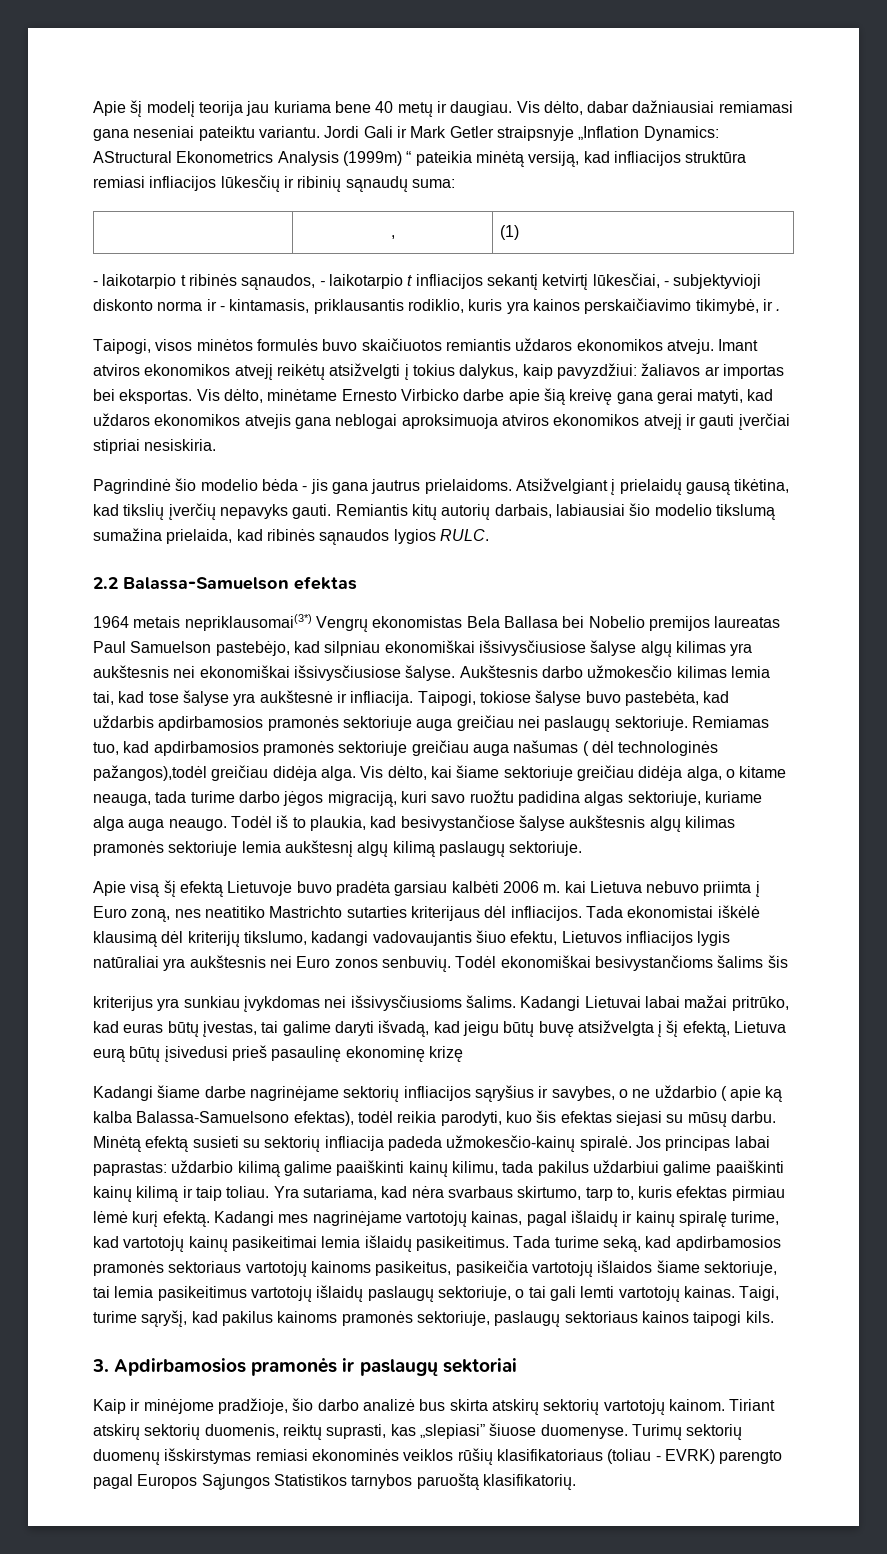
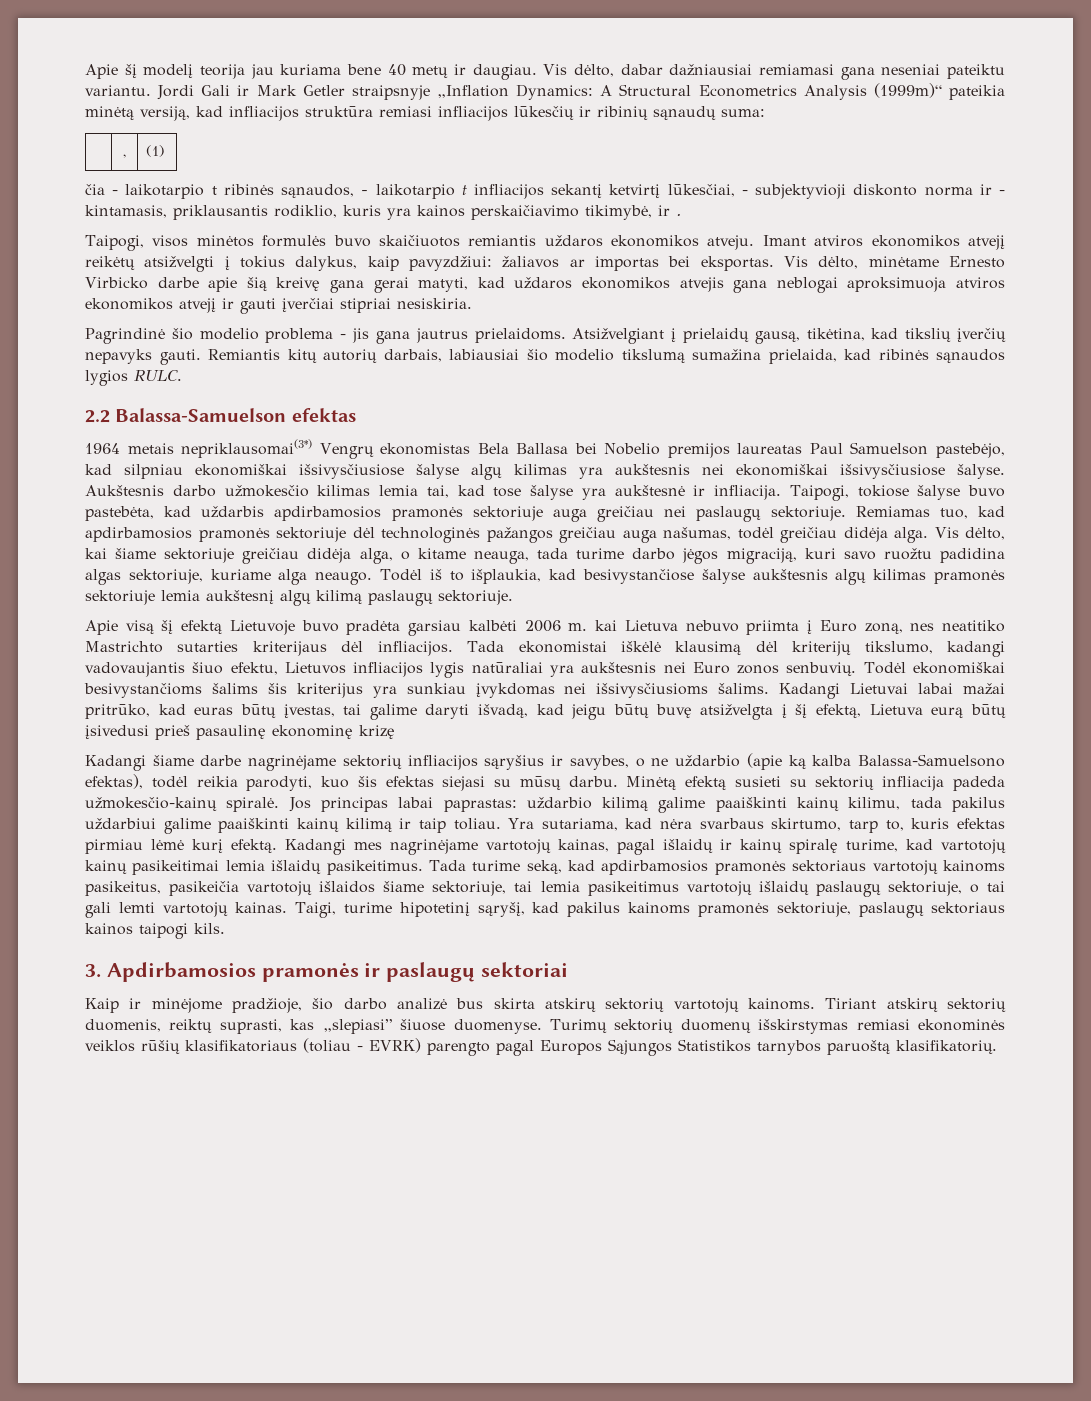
- Jordi Gali ir Mark Getler straipsnyje „Inflation Dynamics: AStructural Ekonometrics Analysis (1999m) “ pateikia minėtą versiją, kad infliacijos struktūra remiasi infliacijos lūkesčių ir ribinių sąnaudų suma:
+ Jordi Gali ir Mark Getler straipsnyje „Inflation Dynamics: A Structural Econometrics Analysis (1999m)“ pateikia minėtą versiją, kad infliacijos struktūra remiasi infliacijos lūkesčių ir ribinių sąnaudų suma:
- - laikotarpio t ribinės sąnaudos, - laikotarpio t infliacijos sekantį ketvirtį lūkesčiai, - subjektyvioji diskonto norma ir - kintamasis, priklausantis rodiklio, kuris yra kainos perskaičiavimo tikimybė, ir .
+ čia - laikotarpio t ribinės sąnaudos, - laikotarpio t infliacijos sekantį ketvirtį lūkesčiai, - subjektyvioji diskonto norma ir - kintamasis, priklausantis rodiklio, kuris yra kainos perskaičiavimo tikimybė, ir .
- Pagrindinė šio modelio bėda - jis gana jautrus prielaidoms.
+ Pagrindinė šio modelio problema - jis gana jautrus prielaidoms.
- Atsižvelgiant į prielaidų gausą tikėtina, kad tikslių įverčių nepavyks gauti.
+ Atsižvelgiant į prielaidų gausą, tikėtina, kad tikslių įverčių nepavyks gauti.
- Remiamas tuo, kad apdirbamosios pramonės sektoriuje greičiau auga našumas ( dėl technologinės pažangos),todėl greičiau didėja alga.
+ Remiamas tuo, kad apdirbamosios pramonės sektoriuje dėl technologinės pažangos greičiau auga našumas, todėl greičiau didėja alga.
- Vis dėlto, kai šiame sektoriuje greičiau didėja alga, o kitame neauga, tada turime darbo jėgos migraciją, kuri savo ruožtu padidina algas sektoriuje, kuriame alga auga neaugo.
+ Vis dėlto, kai šiame sektoriuje greičiau didėja alga, o kitame neauga, tada turime darbo jėgos migraciją, kuri savo ruožtu padidina algas sektoriuje, kuriame alga neaugo.
- Todėl iš to plaukia, kad besivystančiose šalyse aukštesnis algų kilimas pramonės sektoriuje lemia aukštesnį algų kilimą paslaugų sektoriuje.
+ Todėl iš to išplaukia, kad besivystančiose šalyse aukštesnis algų kilimas pramonės sektoriuje lemia aukštesnį algų kilimą paslaugų sektoriuje.
- Todėl ekonomiškai besivystančioms šalims šis
- kriterijus yra sunkiau įvykdomas nei išsivysčiusioms šalims.
+ Todėl ekonomiškai besivystančioms šalims šis kriterijus yra sunkiau įvykdomas nei išsivysčiusioms šalims.
- Kadangi šiame darbe nagrinėjame sektorių infliacijos sąryšius ir savybes, o ne uždarbio ( apie ką kalba Balassa-Samuelsono efektas), todėl reikia parodyti, kuo šis efektas siejasi su mūsų darbu.
+ Kadangi šiame darbe nagrinėjame sektorių infliacijos sąryšius ir savybes, o ne uždarbio (apie ką kalba Balassa-Samuelsono efektas), todėl reikia parodyti, kuo šis efektas siejasi su mūsų darbu.
- Taigi, turime sąryšį, kad pakilus kainoms pramonės sektoriuje, paslaugų sektoriaus kainos taipogi kils.
+ Taigi, turime hipotetinį sąryšį, kad pakilus kainoms pramonės sektoriuje, paslaugų sektoriaus kainos taipogi kils.
- Kaip ir minėjome pradžioje, šio darbo analizė bus skirta atskirų sektorių vartotojų kainom.
+ Kaip ir minėjome pradžioje, šio darbo analizė bus skirta atskirų sektorių vartotojų kainoms.

